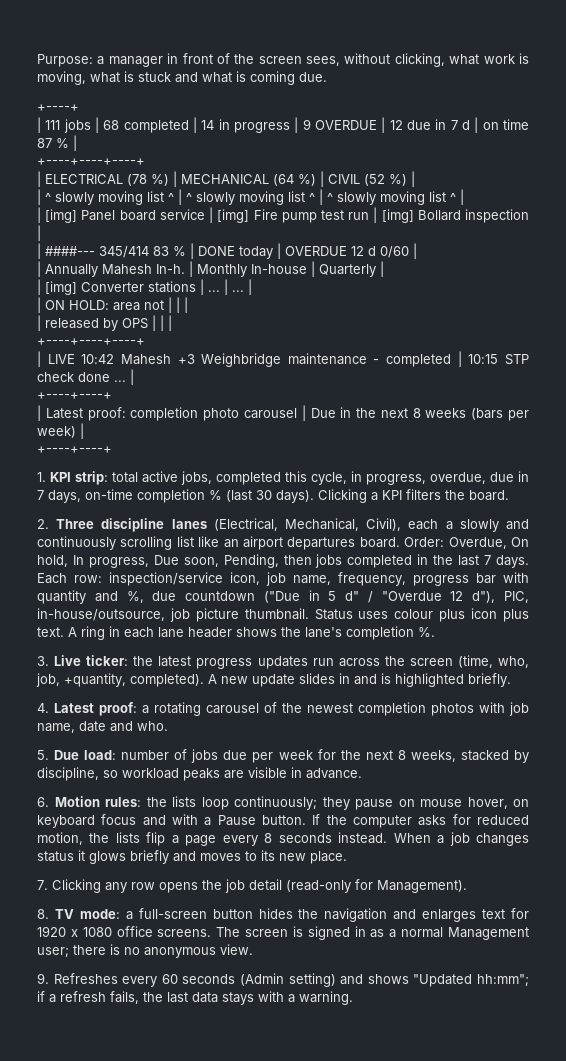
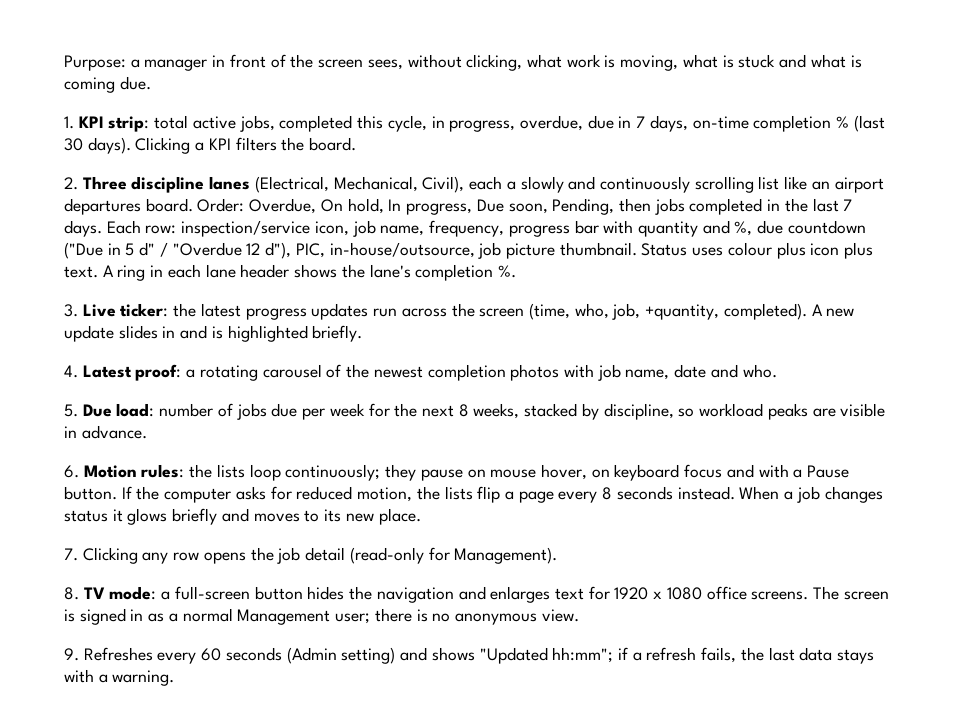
- +----+
- | 111 jobs | 68 completed | 14 in progress | 9 OVERDUE | 12 due in 7 d | on time 87 % |
- +----+----+----+
- | ELECTRICAL (78 %) | MECHANICAL (64 %) | CIVIL (52 %) |
- | ^ slowly moving list ^ | ^ slowly moving list ^ | ^ slowly moving list ^ |
- | [img] Panel board service | [img] Fire pump test run | [img] Bollard inspection |
- | ####--- 345/414 83 % | DONE today | OVERDUE 12 d 0/60 |
- | Annually Mahesh In-h. | Monthly In-house | Quarterly |
- | [img] Converter stations | ... | ... |
- | ON HOLD: area not | | |
- | released by OPS | | |
- +----+----+----+
- | LIVE 10:42 Mahesh +3 Weighbridge maintenance - completed | 10:15 STP check done ... |
- +----+----+
- | Latest proof: completion photo carousel | Due in the next 8 weeks (bars per week) |
- +----+----+

